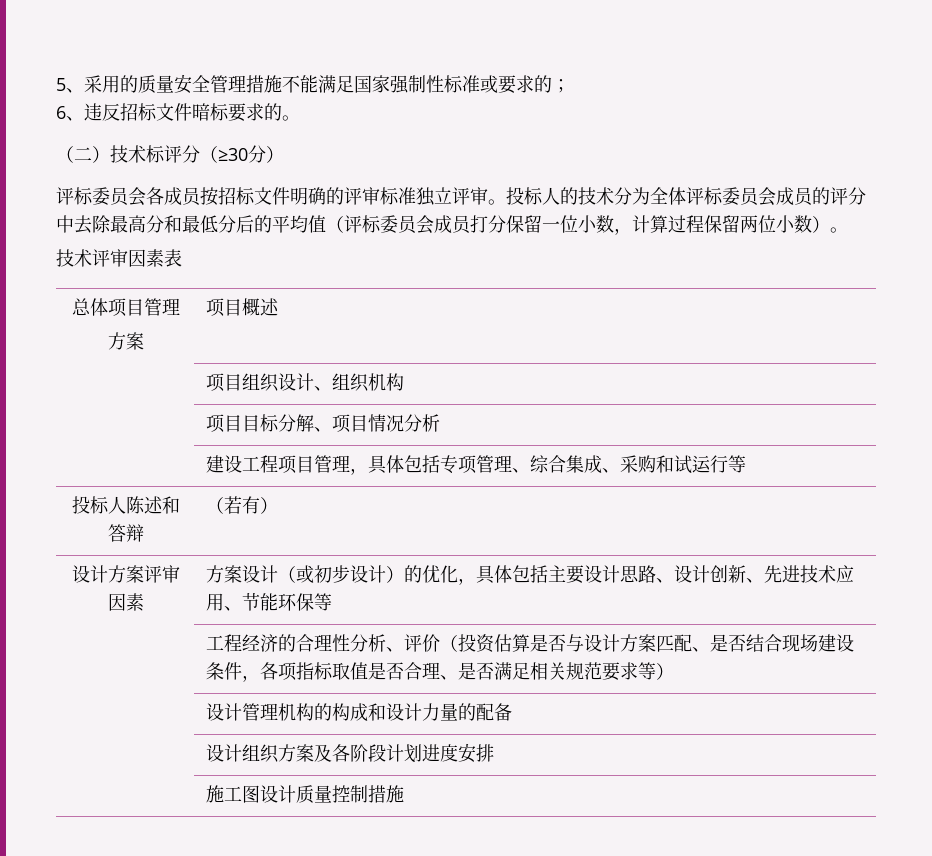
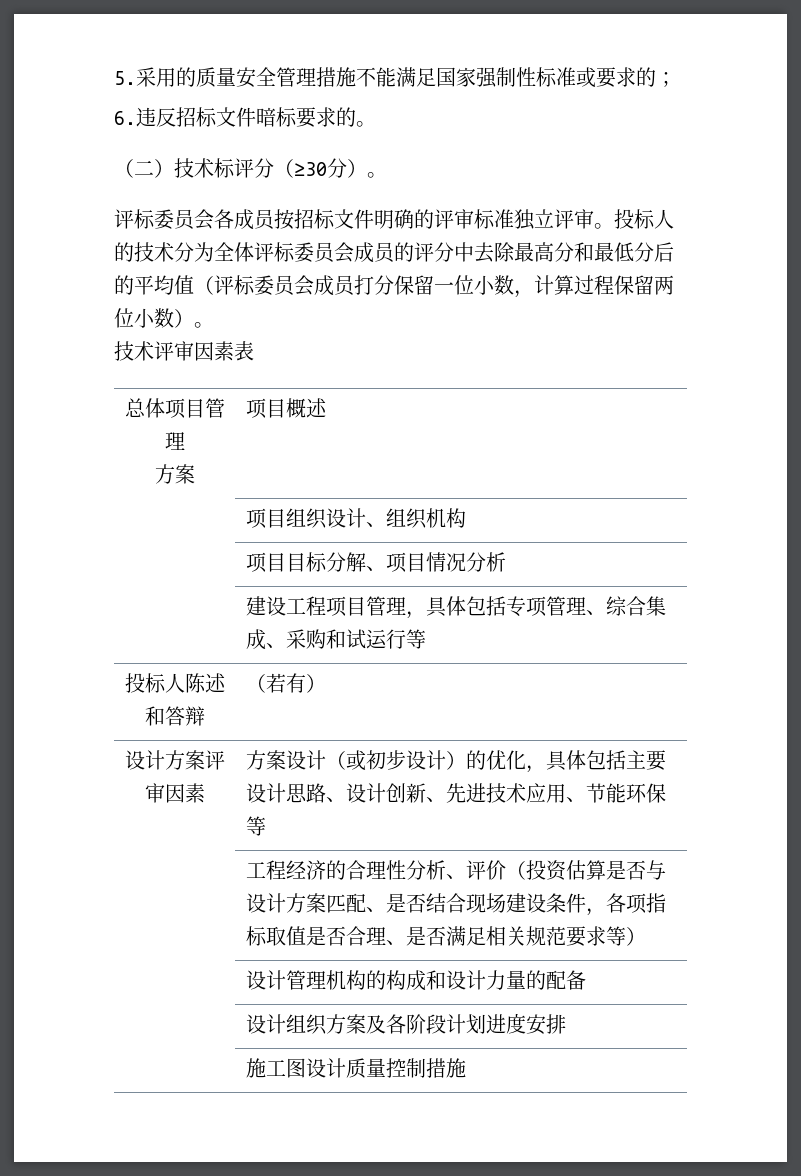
- 5、采用的质量安全管理措施不能满足国家强制性标准或要求的；
+ 5.采用的质量安全管理措施不能满足国家强制性标准或要求的；
- 6、违反招标文件暗标要求的。
+ 6.违反招标文件暗标要求的。
- （二）技术标评分（≥30分）
+ （二）技术标评分（≥30分）。

